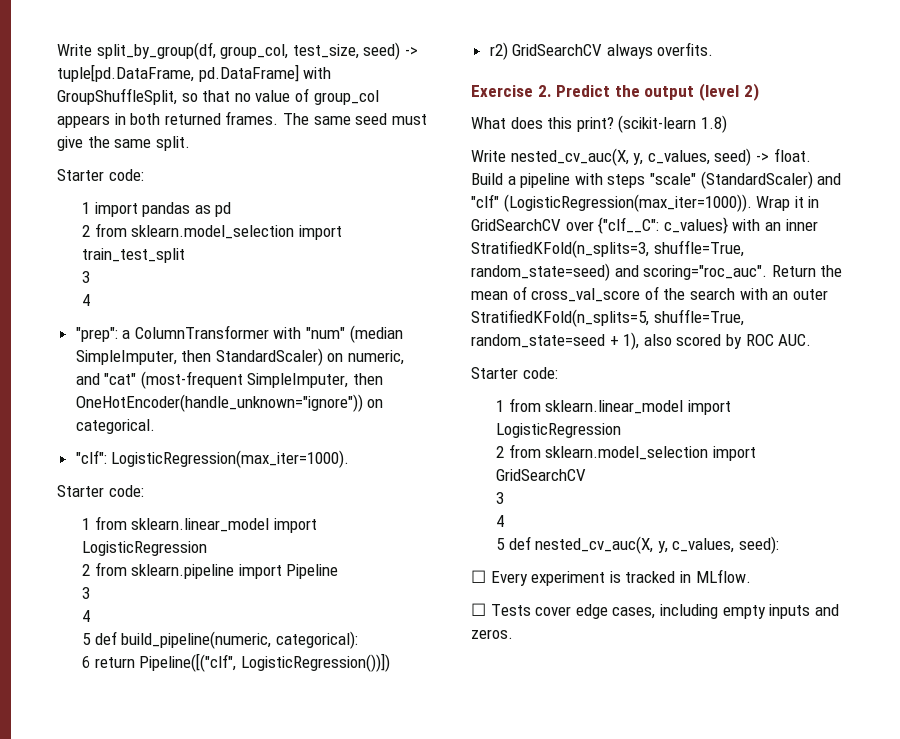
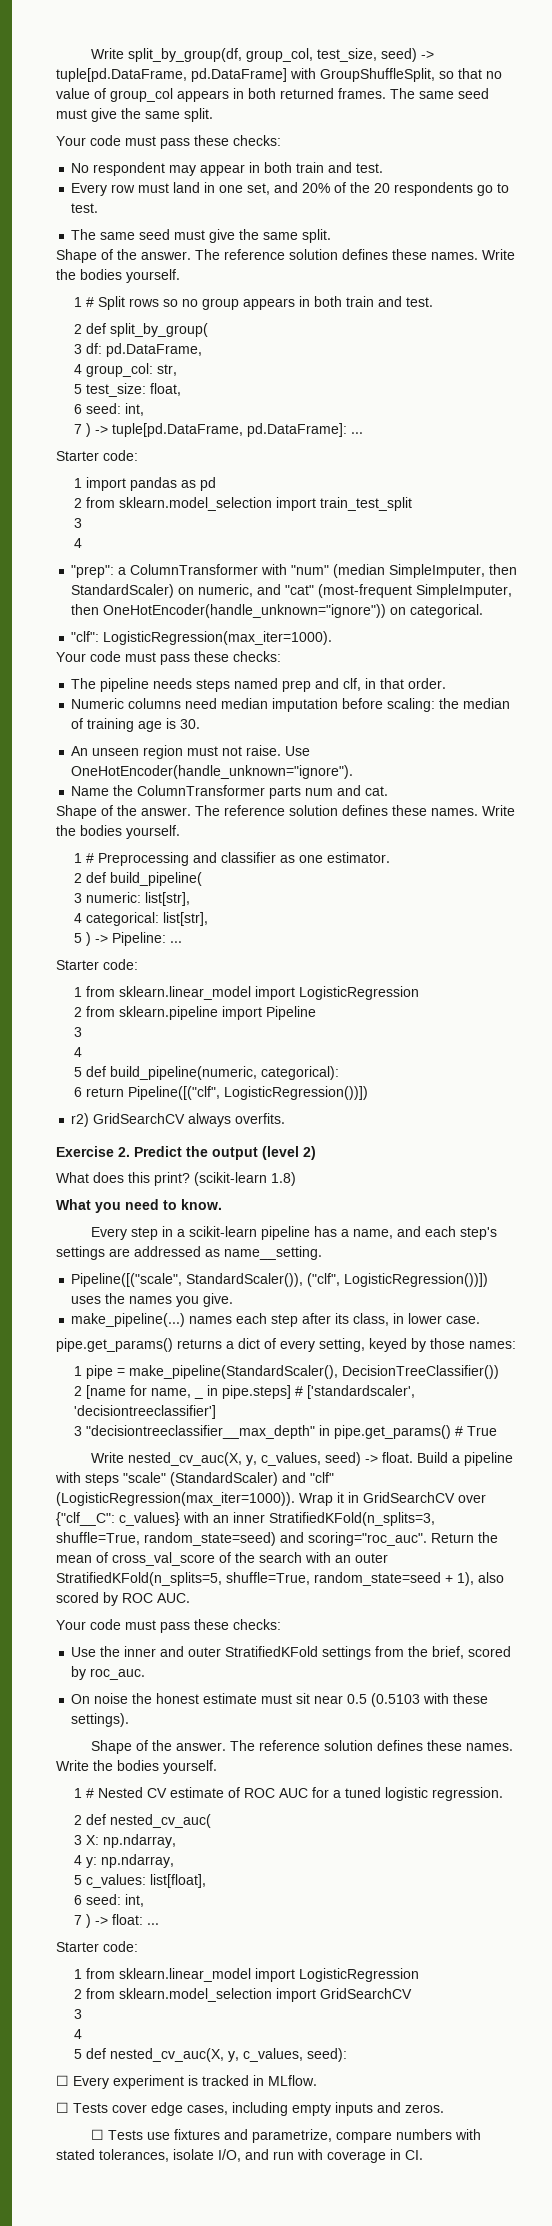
  Write split_by_group(df, group_col, test_size, seed) -> tuple[pd.DataFrame, pd.DataFrame] with GroupShuffleSplit, so that no value of group_col appears in both returned frames. The same seed must give the same split.
+ Your code must pass these checks:
+ No respondent may appear in both train and test.
+ Every row must land in one set, and 20% of the 20 respondents go to test.
+ The same seed must give the same split.
+ Shape of the answer. The reference solution defines these names. Write the bodies yourself.
+ 1 # Split rows so no group appears in both train and test.
+ 2 def split_by_group(
+ 3 df: pd.DataFrame,
+ 4 group_col: str,
+ 5 test_size: float,
+ 6 seed: int,
+ 7 ) -> tuple[pd.DataFrame, pd.DataFrame]: ...
  "clf": LogisticRegression(max_iter=1000).
+ Your code must pass these checks:
+ The pipeline needs steps named prep and clf, in that order.
+ Numeric columns need median imputation before scaling: the median of training age is 30.
+ An unseen region must not raise. Use OneHotEncoder(handle_unknown="ignore").
+ Name the ColumnTransformer parts num and cat.
+ Shape of the answer. The reference solution defines these names. Write the bodies yourself.
+ 1 # Preprocessing and classifier as one estimator.
+ 2 def build_pipeline(
+ 3 numeric: list[str],
+ 4 categorical: list[str],
+ 5 ) -> Pipeline: ...
+ What you need to know.
+ Every step in a scikit-learn pipeline has a name, and each step's settings are addressed as name__setting.
+ Pipeline([("scale", StandardScaler()), ("clf", LogisticRegression())]) uses the names you give.
+ make_pipeline(...) names each step after its class, in lower case.
+ pipe.get_params() returns a dict of every setting, keyed by those names:
+ 1 pipe = make_pipeline(StandardScaler(), DecisionTreeClassifier())
+ 2 [name for name, _ in pipe.steps] # ['standardscaler', 'decisiontreeclassifier']
+ 3 "decisiontreeclassifier__max_depth" in pipe.get_params() # True
  Return the mean of cross_val_score of the search with an outer StratifiedKFold(n_splits=5, shuffle=True, random_state=seed + 1), also scored by ROC AUC.
+ Your code must pass these checks:
+ Use the inner and outer StratifiedKFold settings from the brief, scored by roc_auc.
+ On noise the honest estimate must sit near 0.5 (0.5103 with these settings).
+ Shape of the answer. The reference solution defines these names. Write the bodies yourself.
+ 1 # Nested CV estimate of ROC AUC for a tuned logistic regression.
+ 2 def nested_cv_auc(
+ 3 X: np.ndarray,
+ 4 y: np.ndarray,
+ 5 c_values: list[float],
+ 6 seed: int,
+ 7 ) -> float: ...
+ ☐ Tests use fixtures and parametrize, compare numbers with stated tolerances, isolate I/O, and run with coverage in CI.

